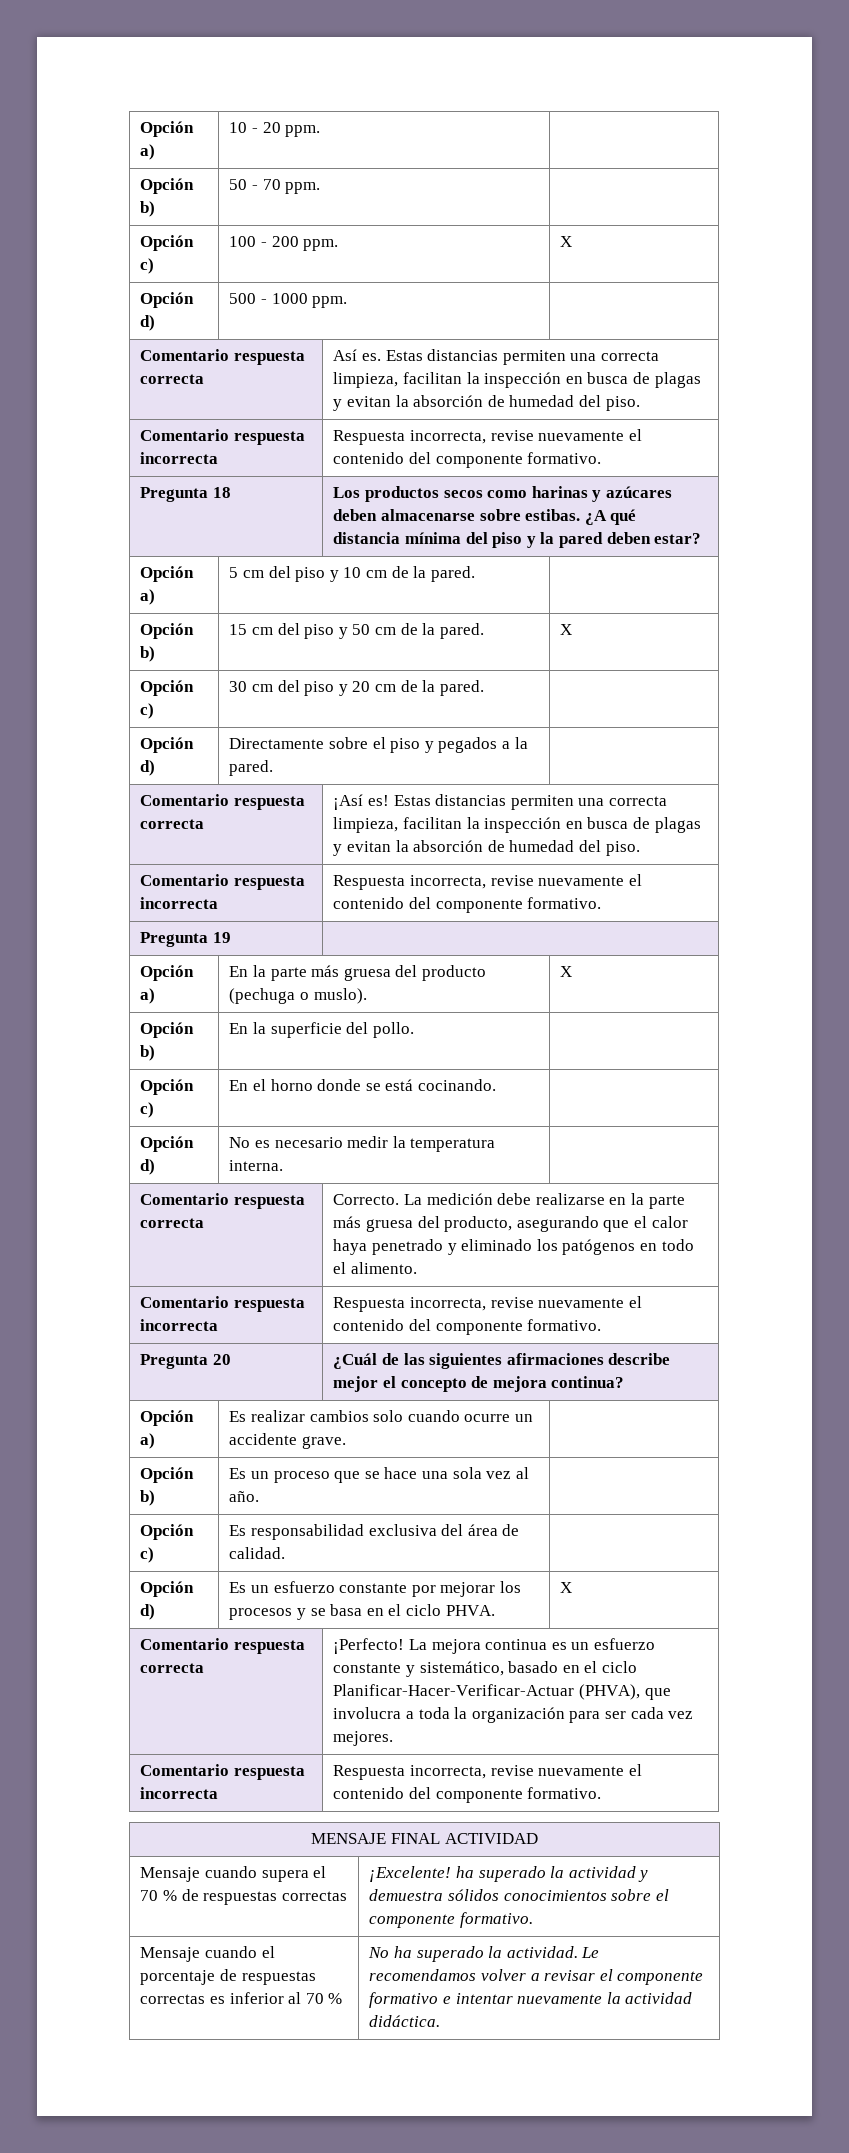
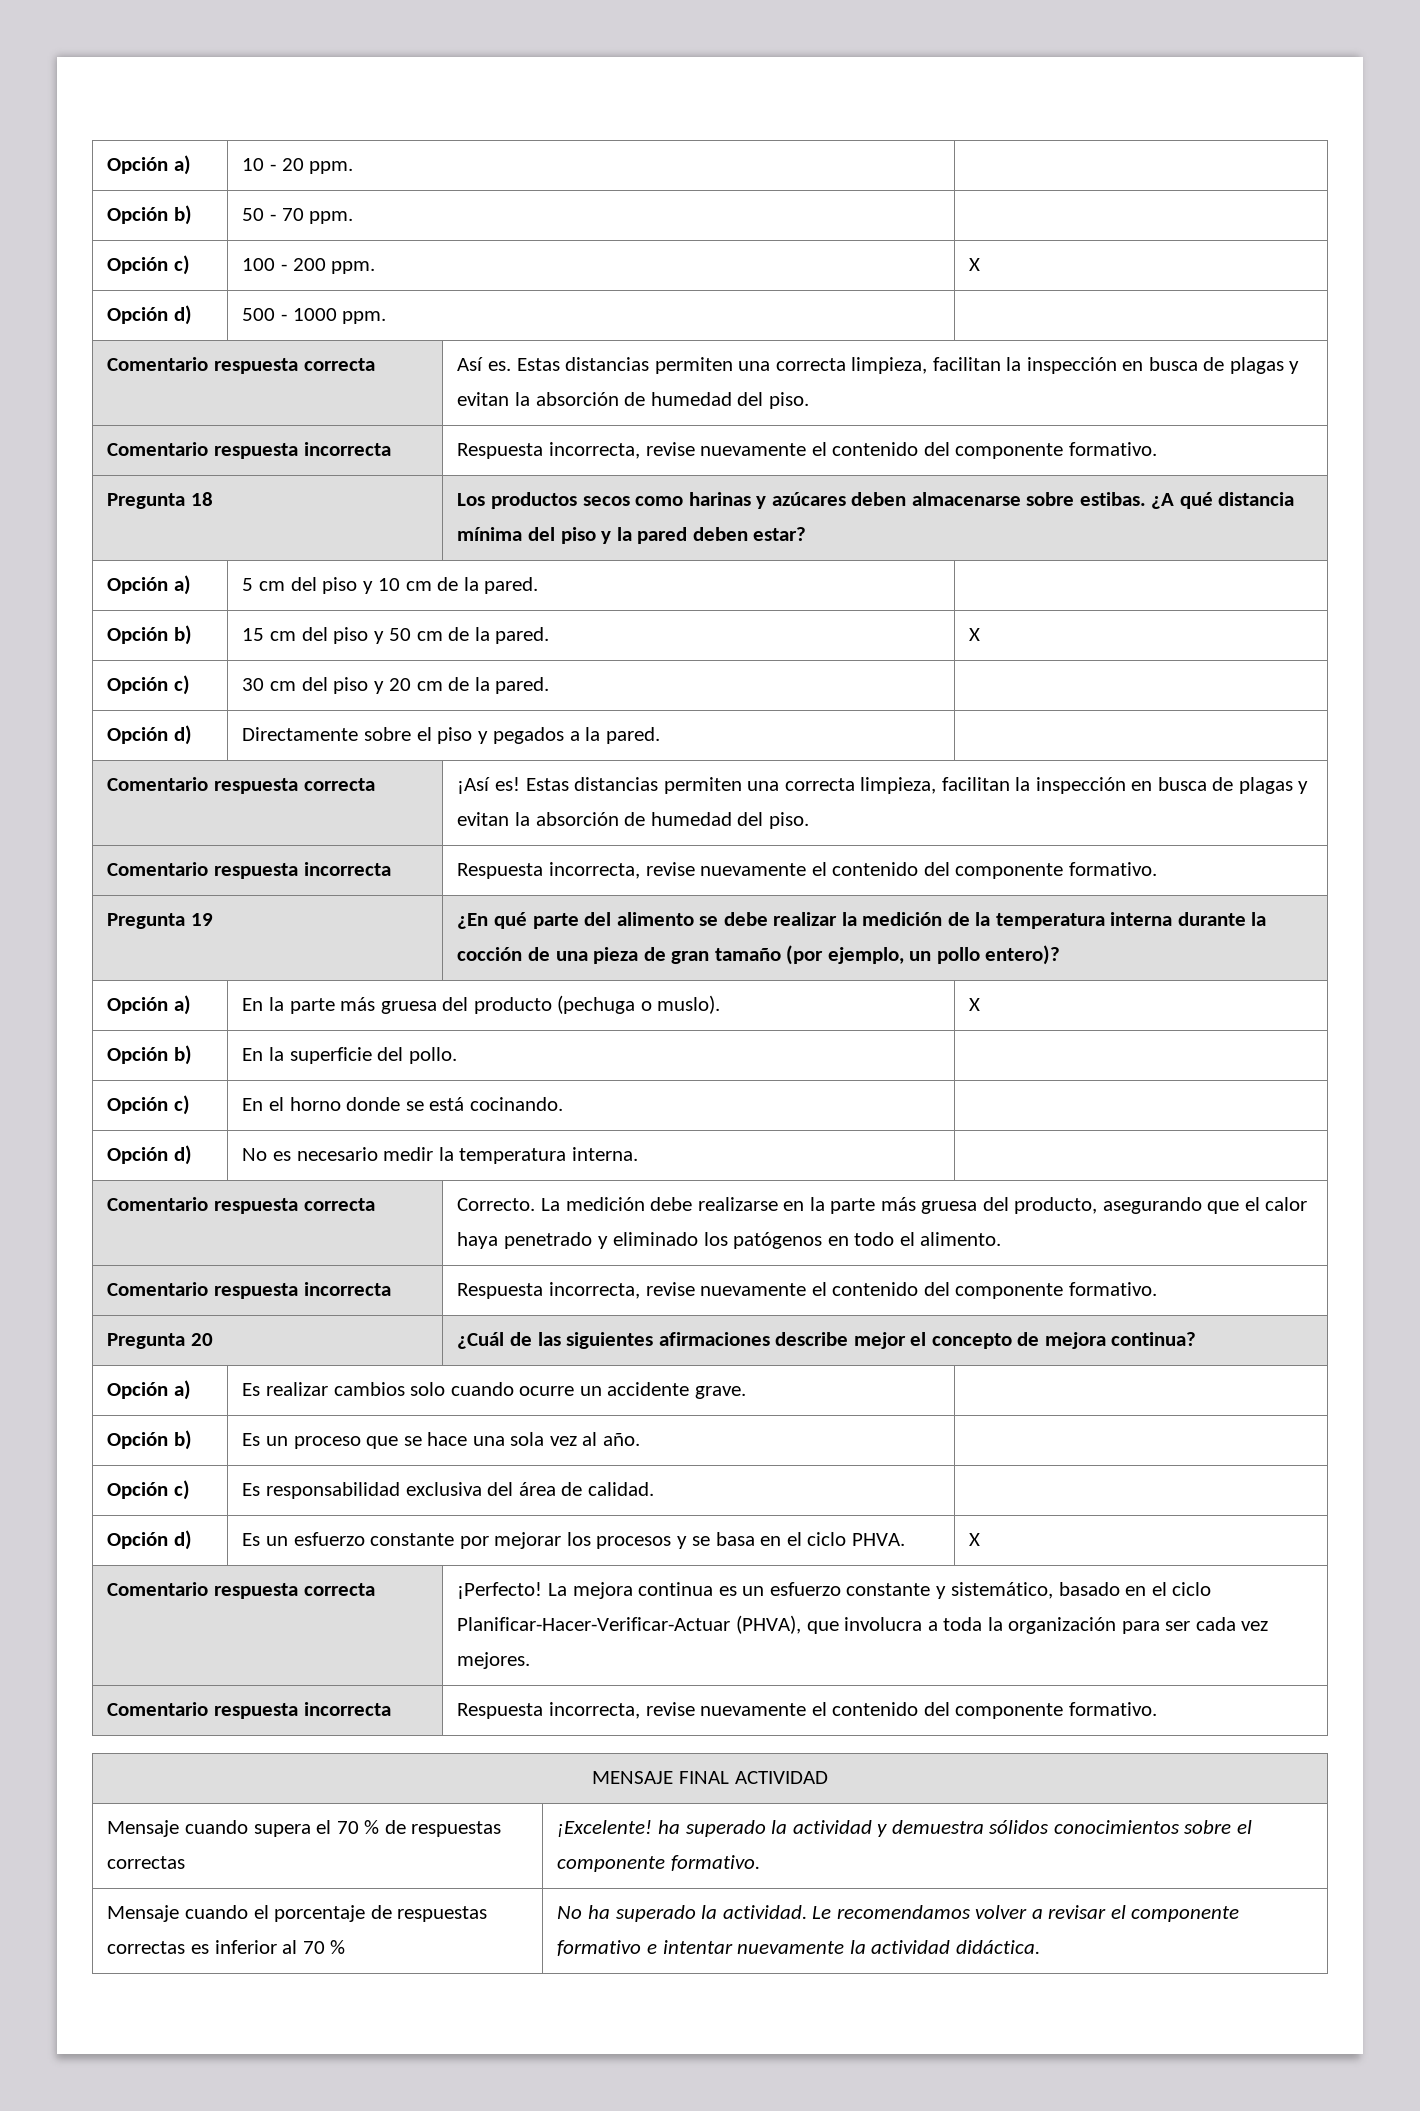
- Pregunta 19 |
+ Pregunta 19 | ¿En qué parte del alimento se debe realizar la medición de la temperatura interna durante la cocción de una pieza de gran tamaño (por ejemplo, un pollo entero)?

